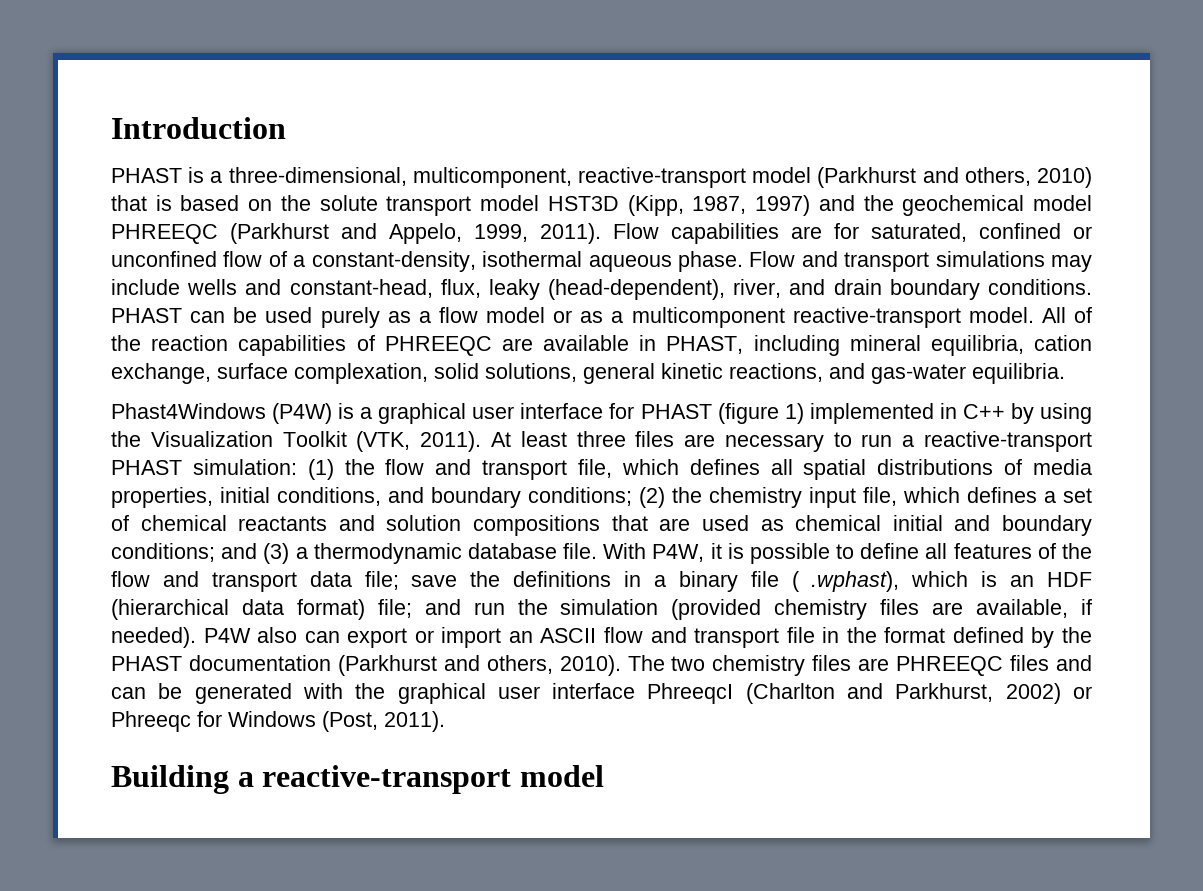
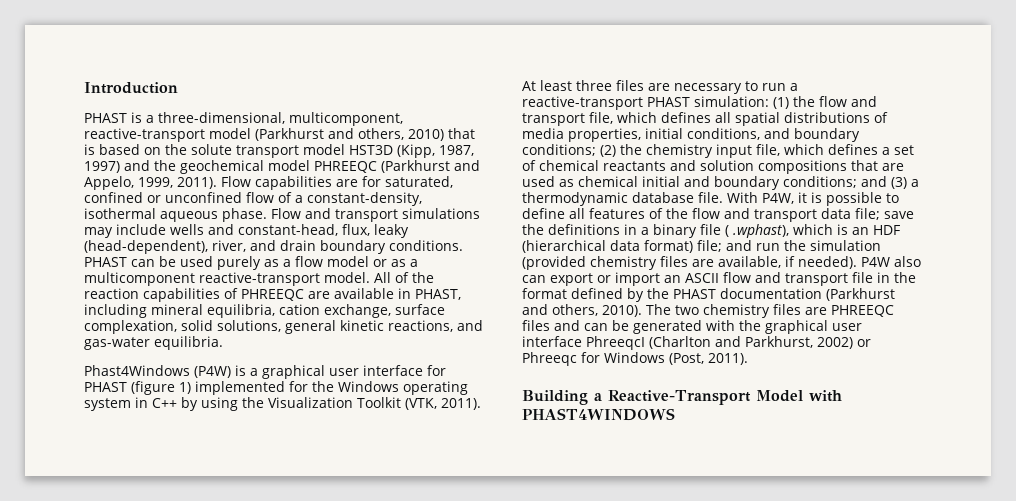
- Phast4Windows (P4W) is a graphical user interface for PHAST (figure 1) implemented in C++ by using the Visualization Toolkit (VTK, 2011).
+ Phast4Windows (P4W) is a graphical user interface for PHAST (figure 1) implemented for the Windows operating system in C++ by using the Visualization Toolkit (VTK, 2011).
- Building a reactive-transport model
+ Building a Reactive-Transport Model with PHAST4WINDOWS

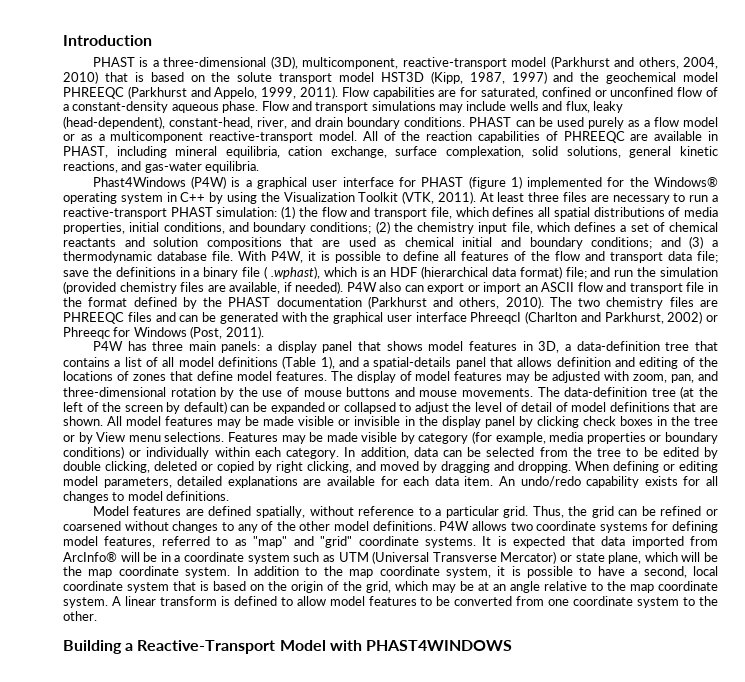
- PHAST is a three-dimensional, multicomponent, reactive-transport model (Parkhurst and others, 2010) that is based on the solute transport model HST3D (Kipp, 1987, 1997) and the geochemical model PHREEQC (Parkhurst and Appelo, 1999, 2011).
+ PHAST is a three-dimensional (3D), multicomponent, reactive-transport model (Parkhurst and others, 2004, 2010) that is based on the solute transport model HST3D (Kipp, 1987, 1997) and the geochemical model PHREEQC (Parkhurst and Appelo, 1999, 2011).
- Flow capabilities are for saturated, confined or unconfined flow of a constant-density, isothermal aqueous phase.
+ Flow capabilities are for saturated, confined or unconfined flow of a constant-density aqueous phase.
- Flow and transport simulations may include wells and constant-head, flux, leaky (head-dependent), river, and drain boundary conditions.
+ Flow and transport simulations may include wells and flux, leaky (head-dependent), constant-head, river, and drain boundary conditions.
- Phast4Windows (P4W) is a graphical user interface for PHAST (figure 1) implemented for the Windows operating system in C++ by using the Visualization Toolkit (VTK, 2011).
+ Phast4Windows (P4W) is a graphical user interface for PHAST (figure 1) implemented for the Windows® operating system in C++ by using the Visualization Toolkit (VTK, 2011).
+ P4W has three main panels: a display panel that shows model features in 3D, a data-definition tree that contains a list of all model definitions (Table 1), and a spatial-details panel that allows definition and editing of the locations of zones that define model features. The display of model features may be adjusted with zoom, pan, and three-dimensional rotation by the use of mouse buttons and mouse movements. The data-definition tree (at the left of the screen by default) can be expanded or collapsed to adjust the level of detail of model definitions that are shown. All model features may be made visible or invisible in the display panel by clicking check boxes in the tree or by View menu selections. Features may be made visible by category (for example, media properties or boundary conditions) or individually within each category. In addition, data can be selected from the tree to be edited by double clicking, deleted or copied by right clicking, and moved by dragging and dropping. When defining or editing model parameters, detailed explanations are available for each data item. An undo/redo capability exists for all changes to model definitions.
+ Model features are defined spatially, without reference to a particular grid. Thus, the grid can be refined or coarsened without changes to any of the other model definitions. P4W allows two coordinate systems for defining model features, referred to as "map" and "grid" coordinate systems. It is expected that data imported from ArcInfo® will be in a coordinate system such as UTM (Universal Transverse Mercator) or state plane, which will be the map coordinate system. In addition to the map coordinate system, it is possible to have a second, local coordinate system that is based on the origin of the grid, which may be at an angle relative to the map coordinate system. A linear transform is defined to allow model features to be converted from one coordinate system to the other.

